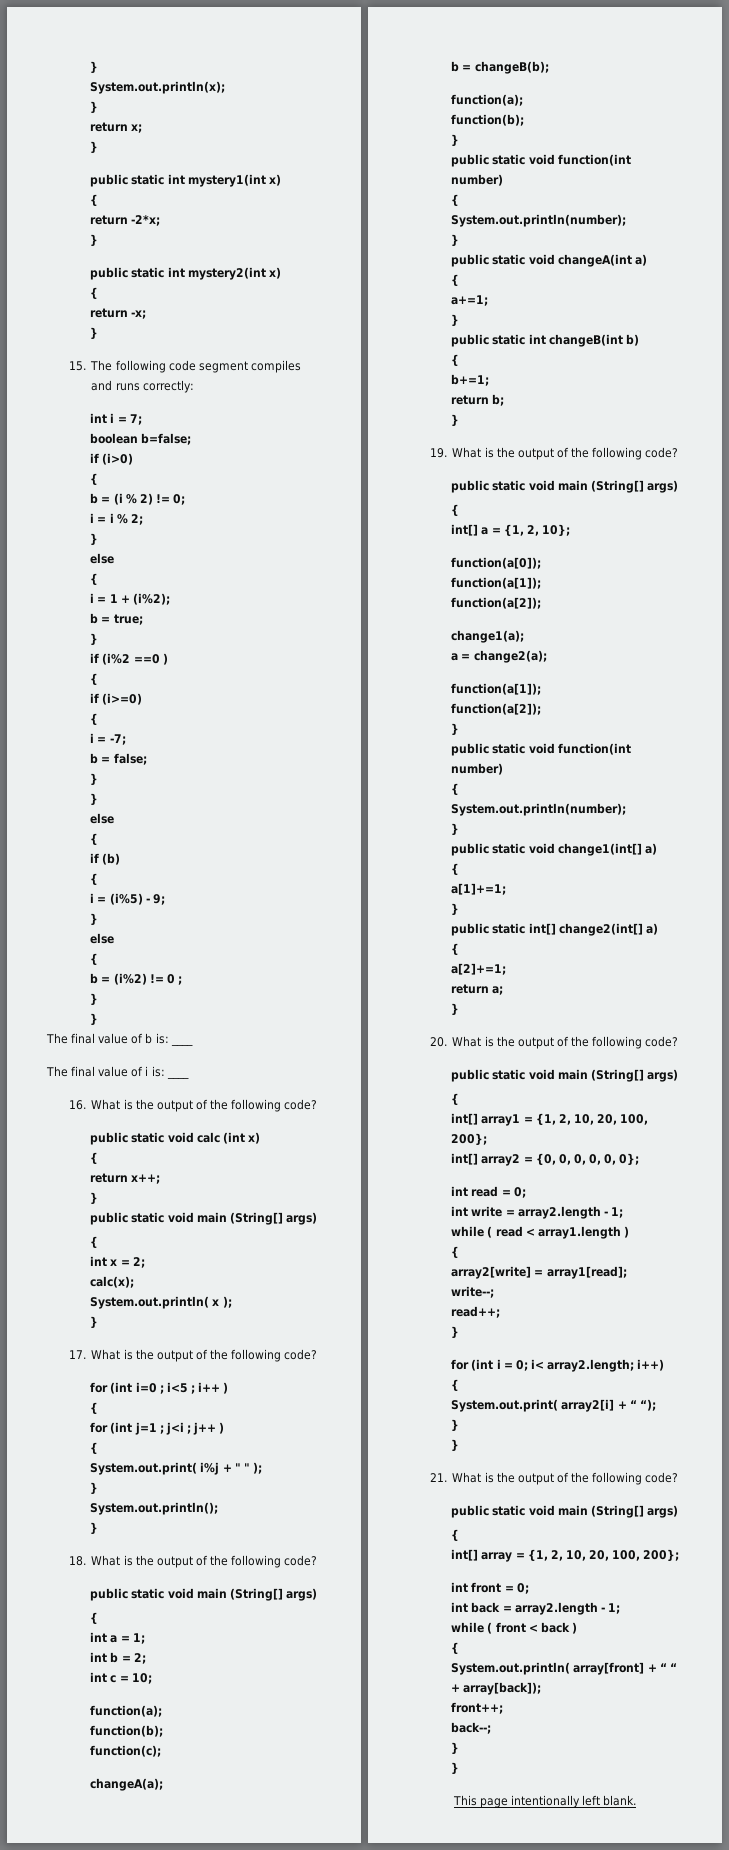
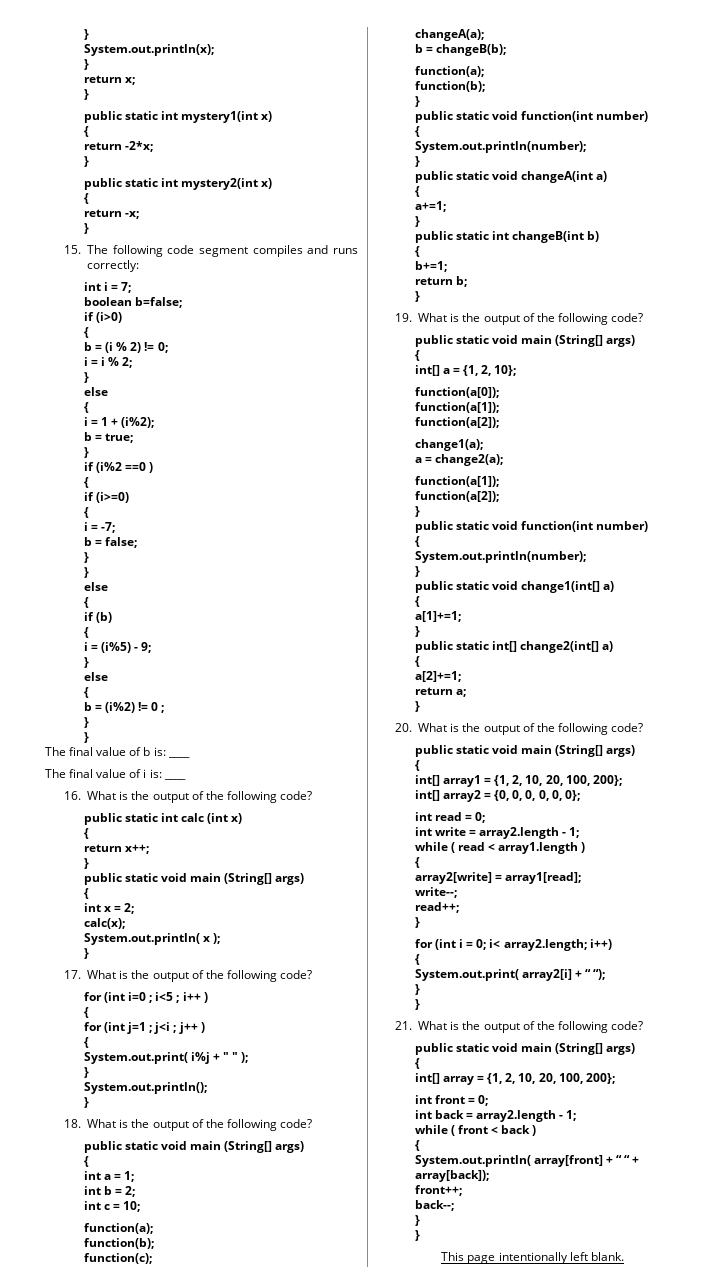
- public static void calc (int x)
+ public static int calc (int x)

